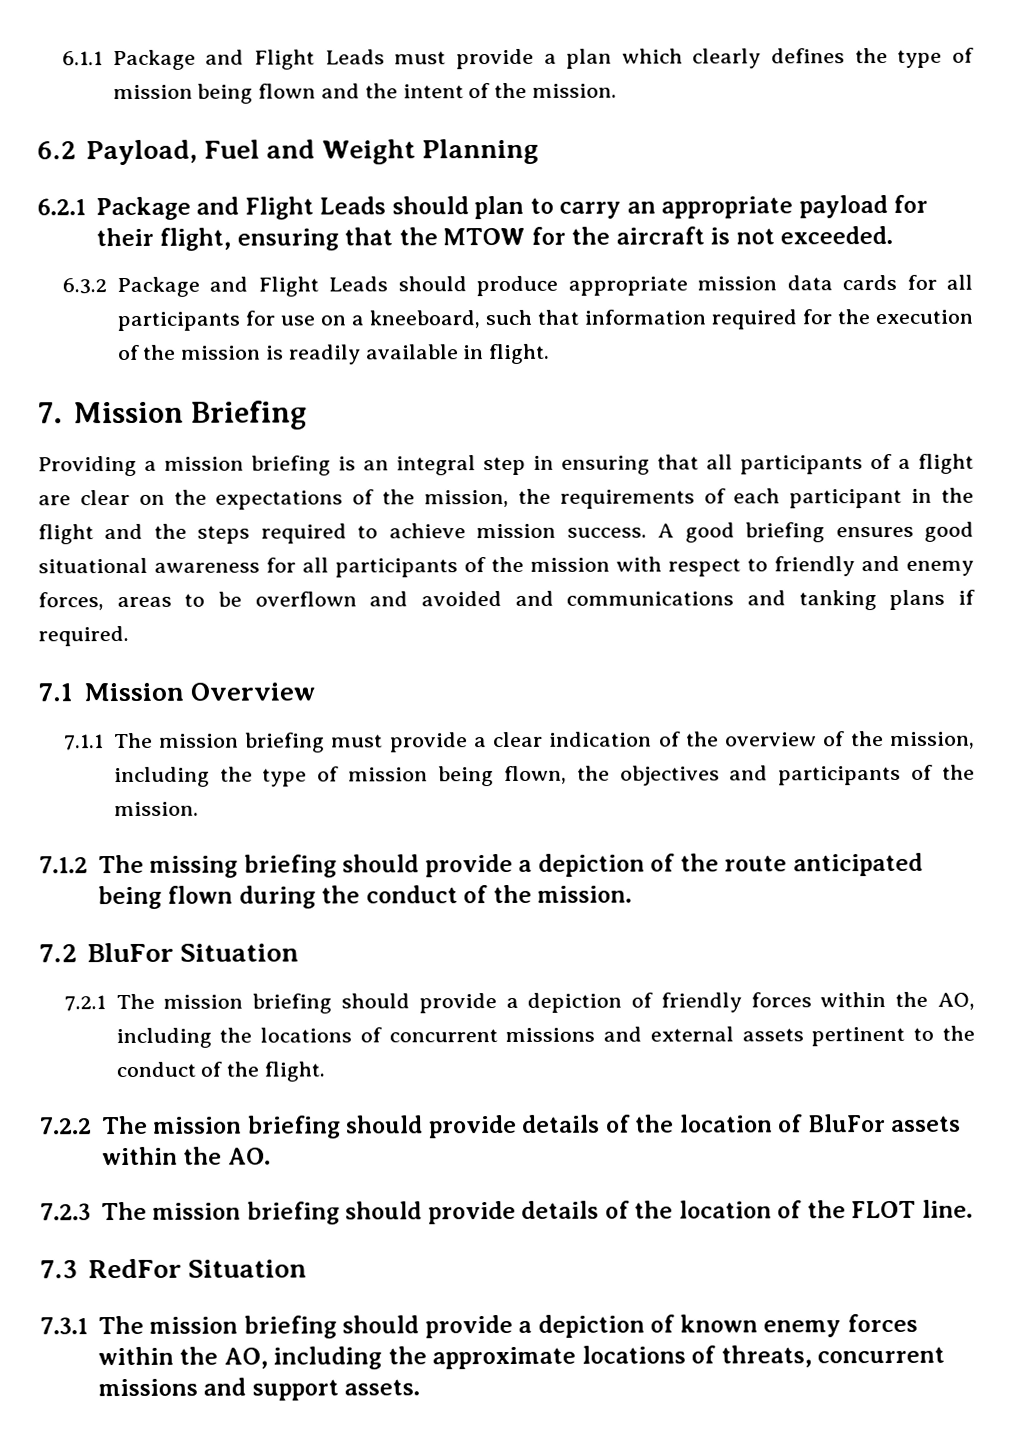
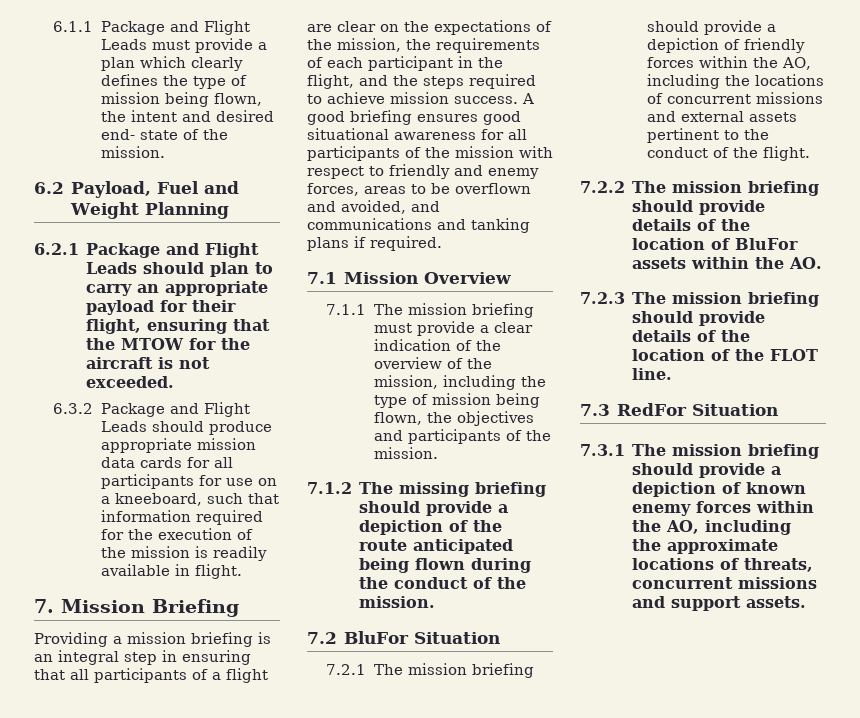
- 6.1.1 Package and Flight Leads must provide a plan which clearly defines the type of mission being flown and the intent of the mission.
+ 6.1.1 Package and Flight Leads must provide a plan which clearly defines the type of mission being flown, the intent and desired end- state of the mission.
- Providing a mission briefing is an integral step in ensuring that all participants of a flight are clear on the expectations of the mission, the requirements of each participant in the flight and the steps required to achieve mission success.
+ Providing a mission briefing is an integral step in ensuring that all participants of a flight are clear on the expectations of the mission, the requirements of each participant in the flight, and the steps required to achieve mission success.
- A good briefing ensures good situational awareness for all participants of the mission with respect to friendly and enemy forces, areas to be overflown and avoided and communications and tanking plans if required.
+ A good briefing ensures good situational awareness for all participants of the mission with respect to friendly and enemy forces, areas to be overflown and avoided, and communications and tanking plans if required.

